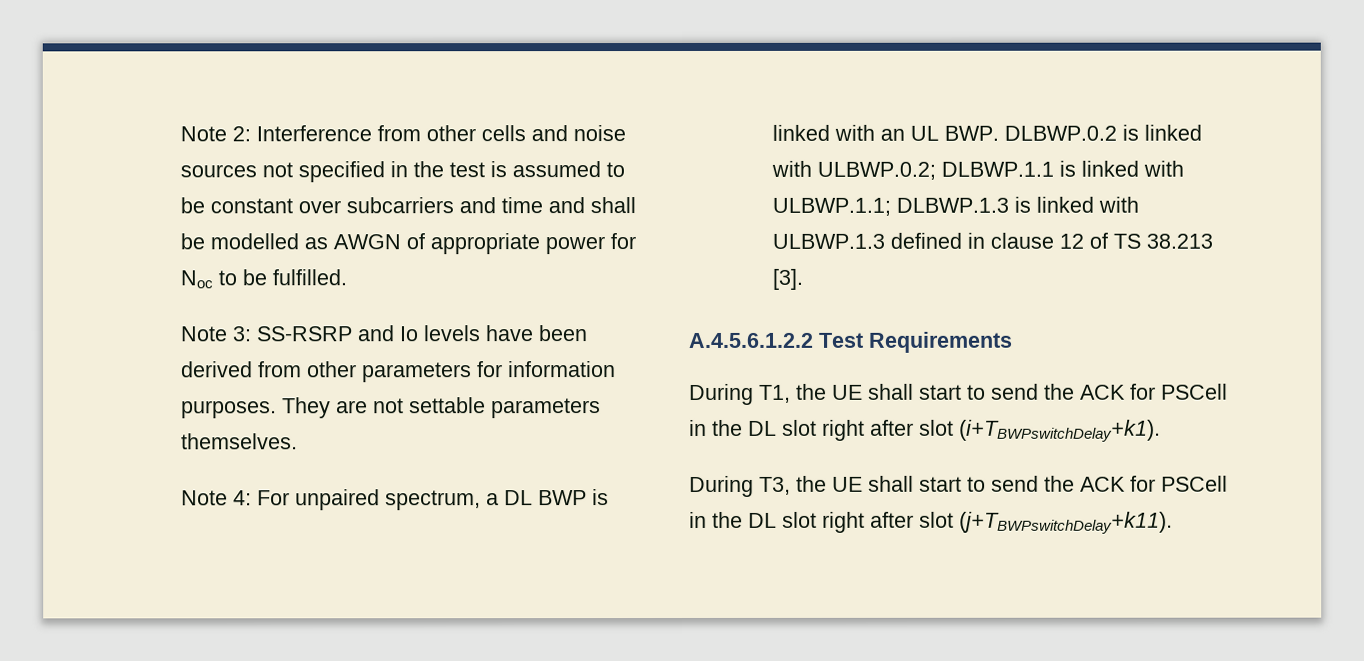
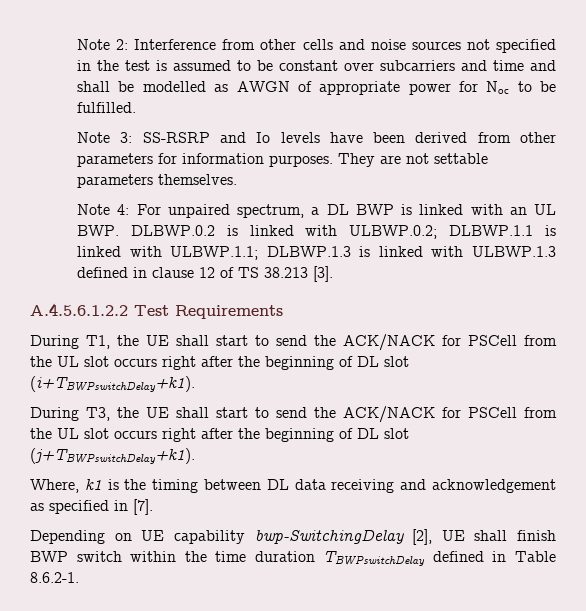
- During T1, the UE shall start to send the ACK for PSCell in the DL slot right after slot (i+TBWPswitchDelay+k1).
+ During T1, the UE shall start to send the ACK/NACK for PSCell from the UL slot occurs right after the beginning of DL slot (i+TBWPswitchDelay+k1).
- During T3, the UE shall start to send the ACK for PSCell in the DL slot right after slot (j+TBWPswitchDelay+k11).
+ During T3, the UE shall start to send the ACK/NACK for PSCell from the UL slot occurs right after the beginning of DL slot (j+TBWPswitchDelay+k1).
+ Where, k1 is the timing between DL data receiving and acknowledgement as specified in [7].
+ Depending on UE capability bwp-SwitchingDelay [2], UE shall finish BWP switch within the time duration TBWPswitchDelay defined in Table 8.6.2-1.

